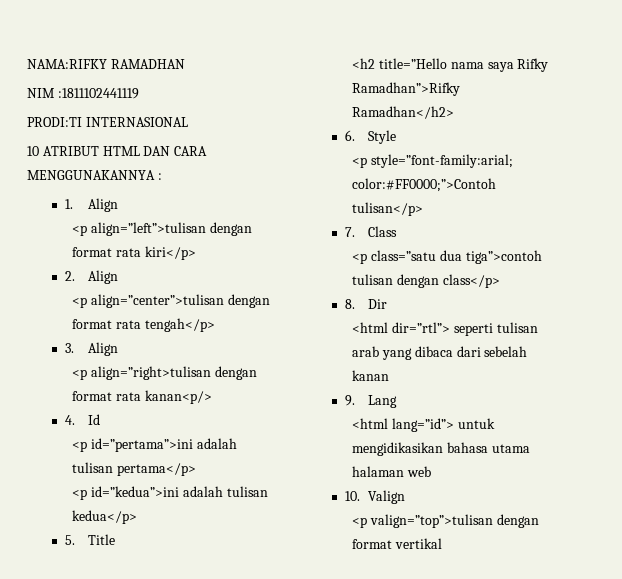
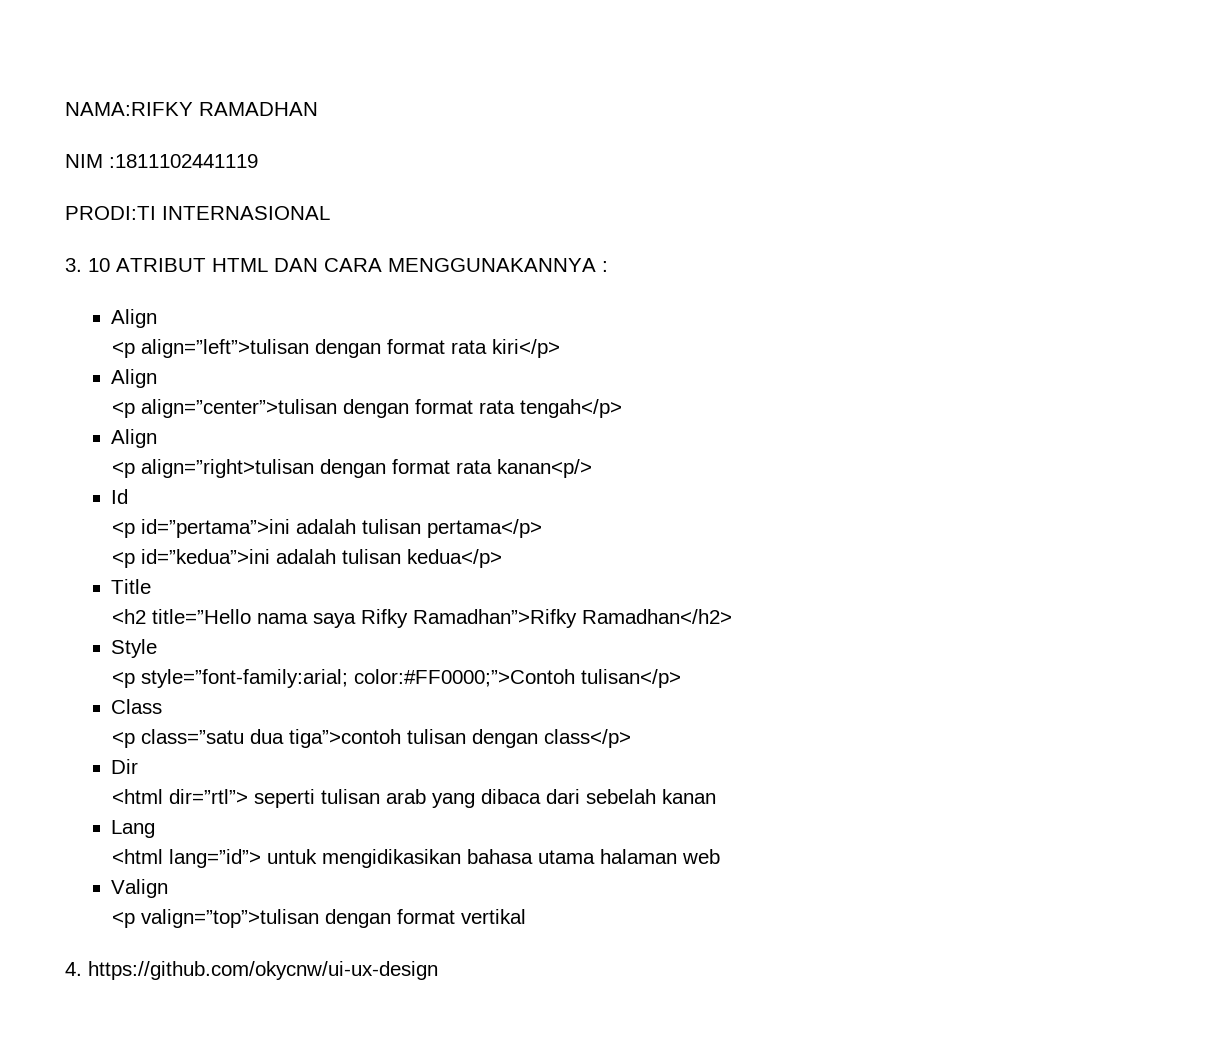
- 10 ATRIBUT HTML DAN CARA MENGGUNAKANNYA :
- 1. Align
+ 3. 10 ATRIBUT HTML DAN CARA MENGGUNAKANNYA :
+ Align
  <p align=”left”>tulisan dengan format rata kiri</p>
- 2. Align
+ Align
  <p align=”center”>tulisan dengan format rata tengah</p>
- 3. Align
+ Align
- 4. Id
+ Id
- 5. Title
+ Title
- 6. Style
+ Style
- 7. Class
+ Class
- 8. Dir
+ Dir
- 9. Lang
+ Lang
- 10. Valign
+ Valign
+ 4. https://github.com/okycnw/ui-ux-design

